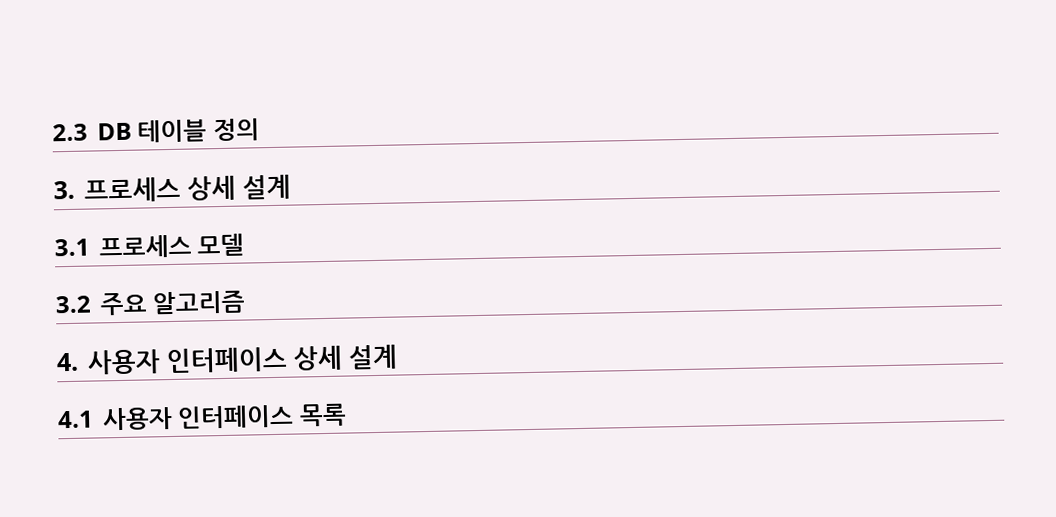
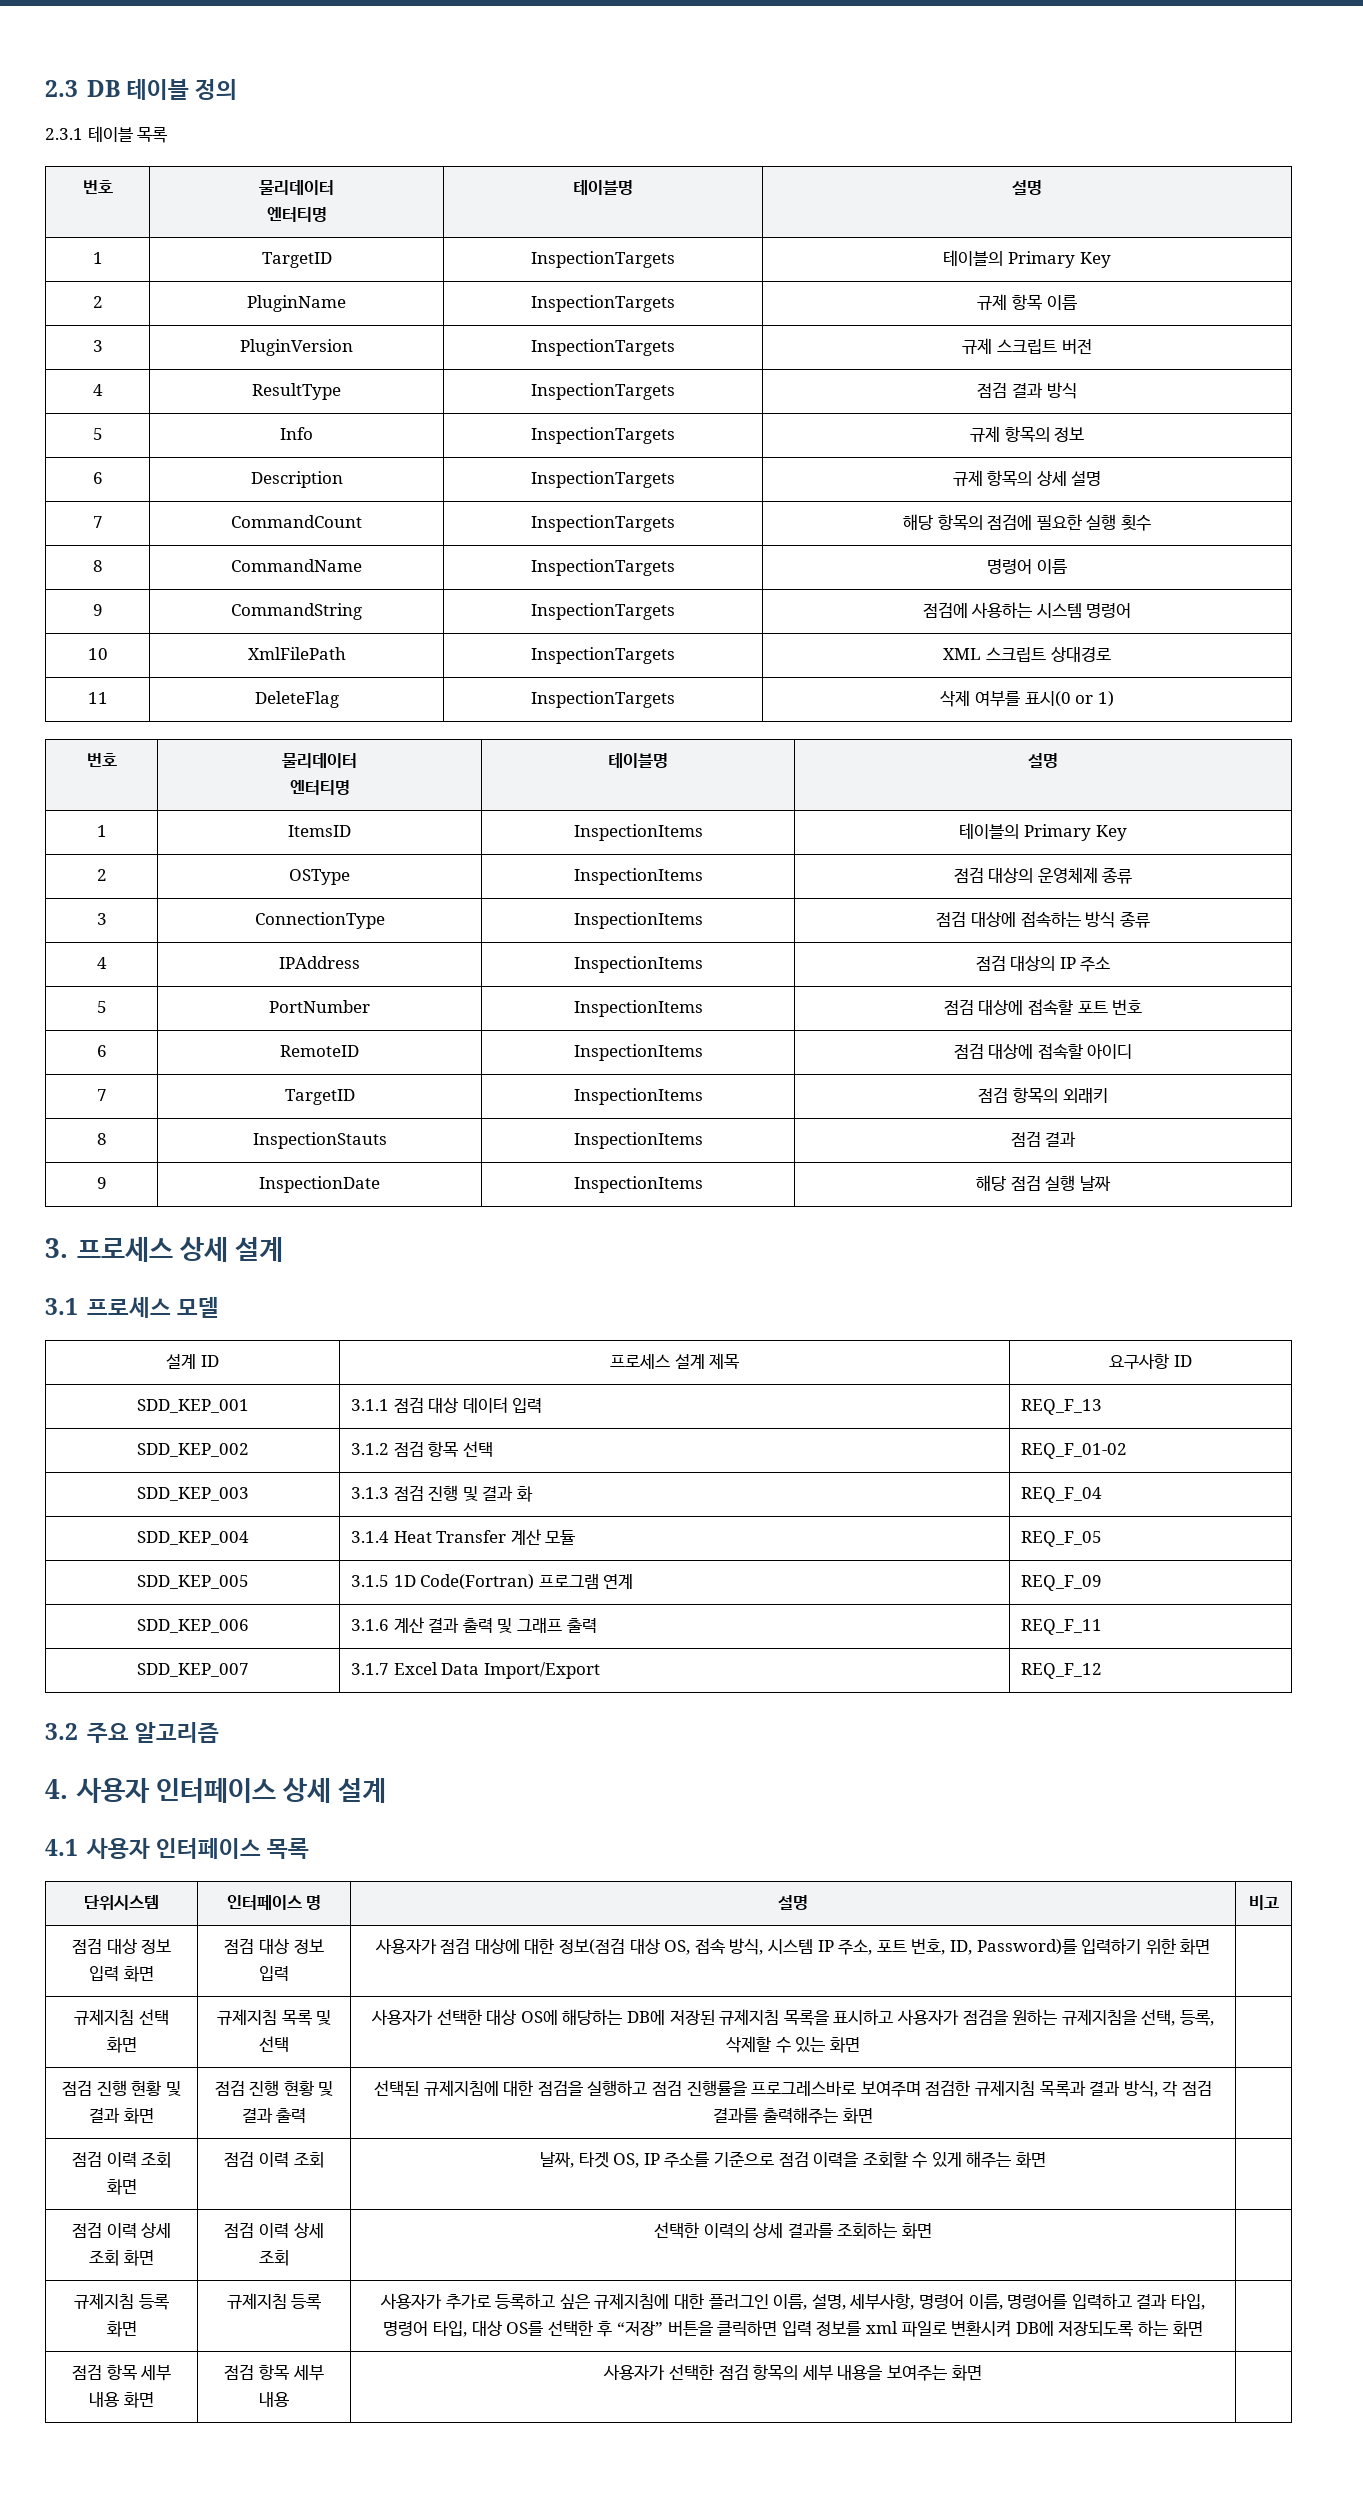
+ 2.3.1 테이블 목록
+ 번호 | 물리데이터
+ 엔터티명 | 테이블명 | 설명
+ 1 | TargetID | InspectionTargets | 테이블의 Primary Key
+ 2 | PluginName | InspectionTargets | 규제 항목 이름
+ 3 | PluginVersion | InspectionTargets | 규제 스크립트 버전
+ 4 | ResultType | InspectionTargets | 점검 결과 방식
+ 5 | Info | InspectionTargets | 규제 항목의 정보
+ 6 | Description | InspectionTargets | 규제 항목의 상세 설명
+ 7 | CommandCount | InspectionTargets | 해당 항목의 점검에 필요한 실행 횟수
+ 8 | CommandName | InspectionTargets | 명령어 이름
+ 9 | CommandString | InspectionTargets | 점검에 사용하는 시스템 명령어
+ 10 | XmlFilePath | InspectionTargets | XML 스크립트 상대경로
+ 11 | DeleteFlag | InspectionTargets | 삭제 여부를 표시(0 or 1)
+ 번호 | 물리데이터
+ 엔터티명 | 테이블명 | 설명
+ 1 | ItemsID | InspectionItems | 테이블의 Primary Key
+ 2 | OSType | InspectionItems | 점검 대상의 운영체제 종류
+ 3 | ConnectionType | InspectionItems | 점검 대상에 접속하는 방식 종류
+ 4 | IPAddress | InspectionItems | 점검 대상의 IP 주소
+ 5 | PortNumber | InspectionItems | 점검 대상에 접속할 포트 번호
+ 6 | RemoteID | InspectionItems | 점검 대상에 접속할 아이디
+ 7 | TargetID | InspectionItems | 점검 항목의 외래키
+ 8 | InspectionStauts | InspectionItems | 점검 결과
+ 9 | InspectionDate | InspectionItems | 해당 점검 실행 날짜
+ 설계 ID | 프로세스 설계 제목 | 요구사항 ID
+ SDD_KEP_001 | 3.1.1 점검 대상 데이터 입력 | REQ_F_13
+ SDD_KEP_002 | 3.1.2 점검 항목 선택 | REQ_F_01-02
+ SDD_KEP_003 | 3.1.3 점검 진행 및 결과 화 | REQ_F_04
+ SDD_KEP_004 | 3.1.4 Heat Transfer 계산 모듈 | REQ_F_05
+ SDD_KEP_005 | 3.1.5 1D Code(Fortran) 프로그램 연계 | REQ_F_09
+ SDD_KEP_006 | 3.1.6 계산 결과 출력 및 그래프 출력 | REQ_F_11
+ SDD_KEP_007 | 3.1.7 Excel Data Import/Export | REQ_F_12
+ 단위시스템 | 인터페이스 명 | 설명 | 비고
+ 점검 대상 정보 입력 화면 | 점검 대상 정보 입력 | 사용자가 점검 대상에 대한 정보(점검 대상 OS, 접속 방식, 시스템 IP 주소, 포트 번호, ID, Password)를 입력하기 위한 화면 |
+ 규제지침 선택 화면 | 규제지침 목록 및 선택 | 사용자가 선택한 대상 OS에 해당하는 DB에 저장된 규제지침 목록을 표시하고 사용자가 점검을 원하는 규제지침을 선택, 등록, 삭제할 수 있는 화면 |
+ 점검 진행 현황 및 결과 화면 | 점검 진행 현황 및 결과 출력 | 선택된 규제지침에 대한 점검을 실행하고 점검 진행률을 프로그레스바로 보여주며 점검한 규제지침 목록과 결과 방식, 각 점검 결과를 출력해주는 화면 |
+ 점검 이력 조회 화면 | 점검 이력 조회 | 날짜, 타겟 OS, IP 주소를 기준으로 점검 이력을 조회할 수 있게 해주는 화면 |
+ 점검 이력 상세 조회 화면 | 점검 이력 상세 조회 | 선택한 이력의 상세 결과를 조회하는 화면 |
+ 규제지침 등록 화면 | 규제지침 등록 | 사용자가 추가로 등록하고 싶은 규제지침에 대한 플러그인 이름, 설명, 세부사항, 명령어 이름, 명령어를 입력하고 결과 타입, 명령어 타입, 대상 OS를 선택한 후 “저장” 버튼을 클릭하면 입력 정보를 xml 파일로 변환시켜 DB에 저장되도록 하는 화면 |
+ 점검 항목 세부 내용 화면 | 점검 항목 세부 내용 | 사용자가 선택한 점검 항목의 세부 내용을 보여주는 화면 |

